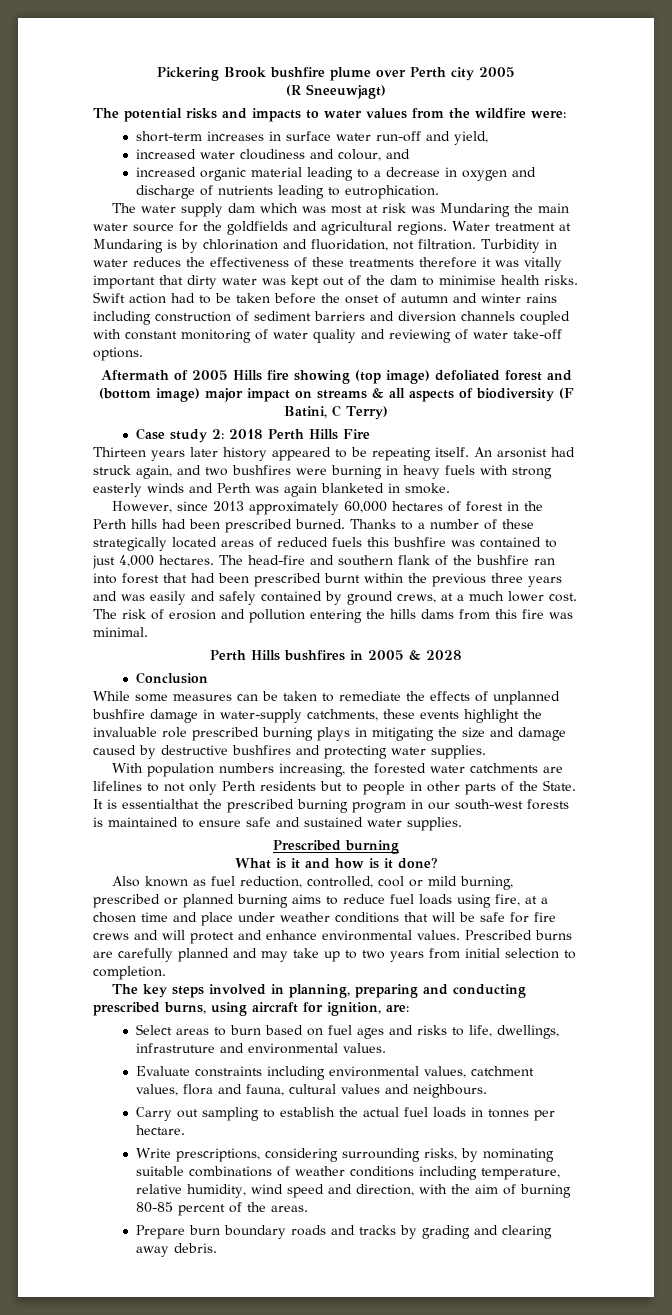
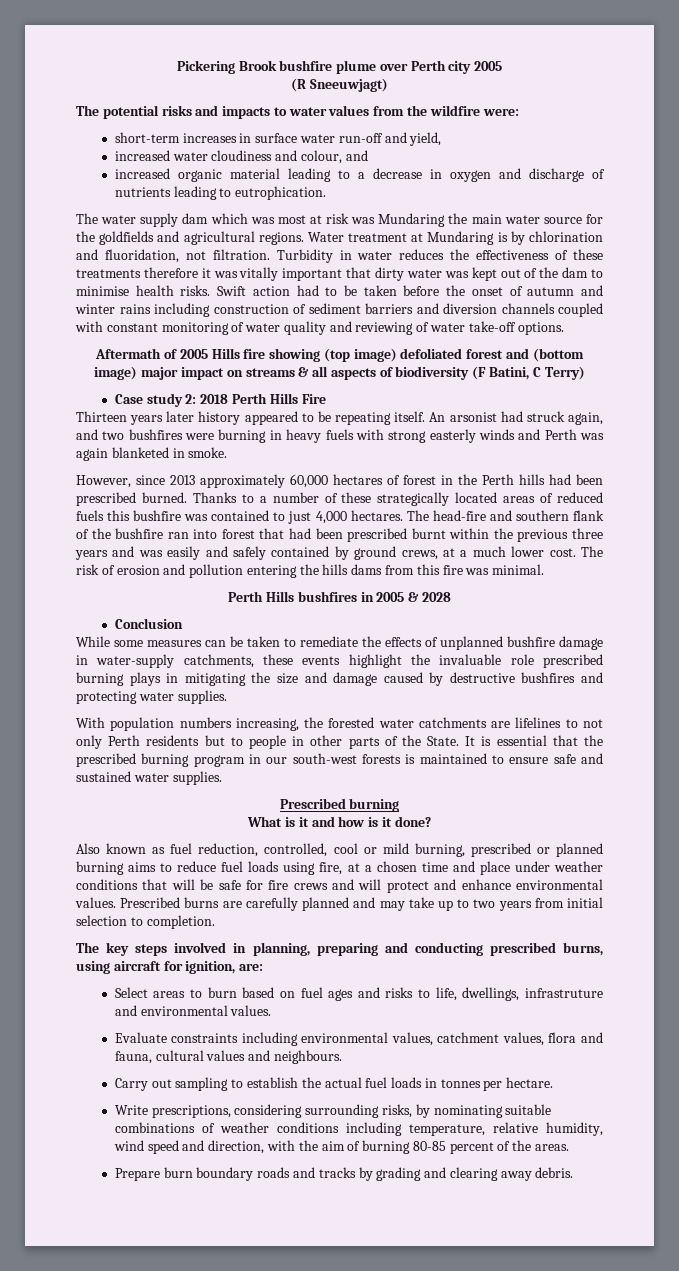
- It is essentialthat the prescribed burning program in our south-west forests is maintained to ensure safe and sustained water supplies.
+ It is essential that the prescribed burning program in our south-west forests is maintained to ensure safe and sustained water supplies.

